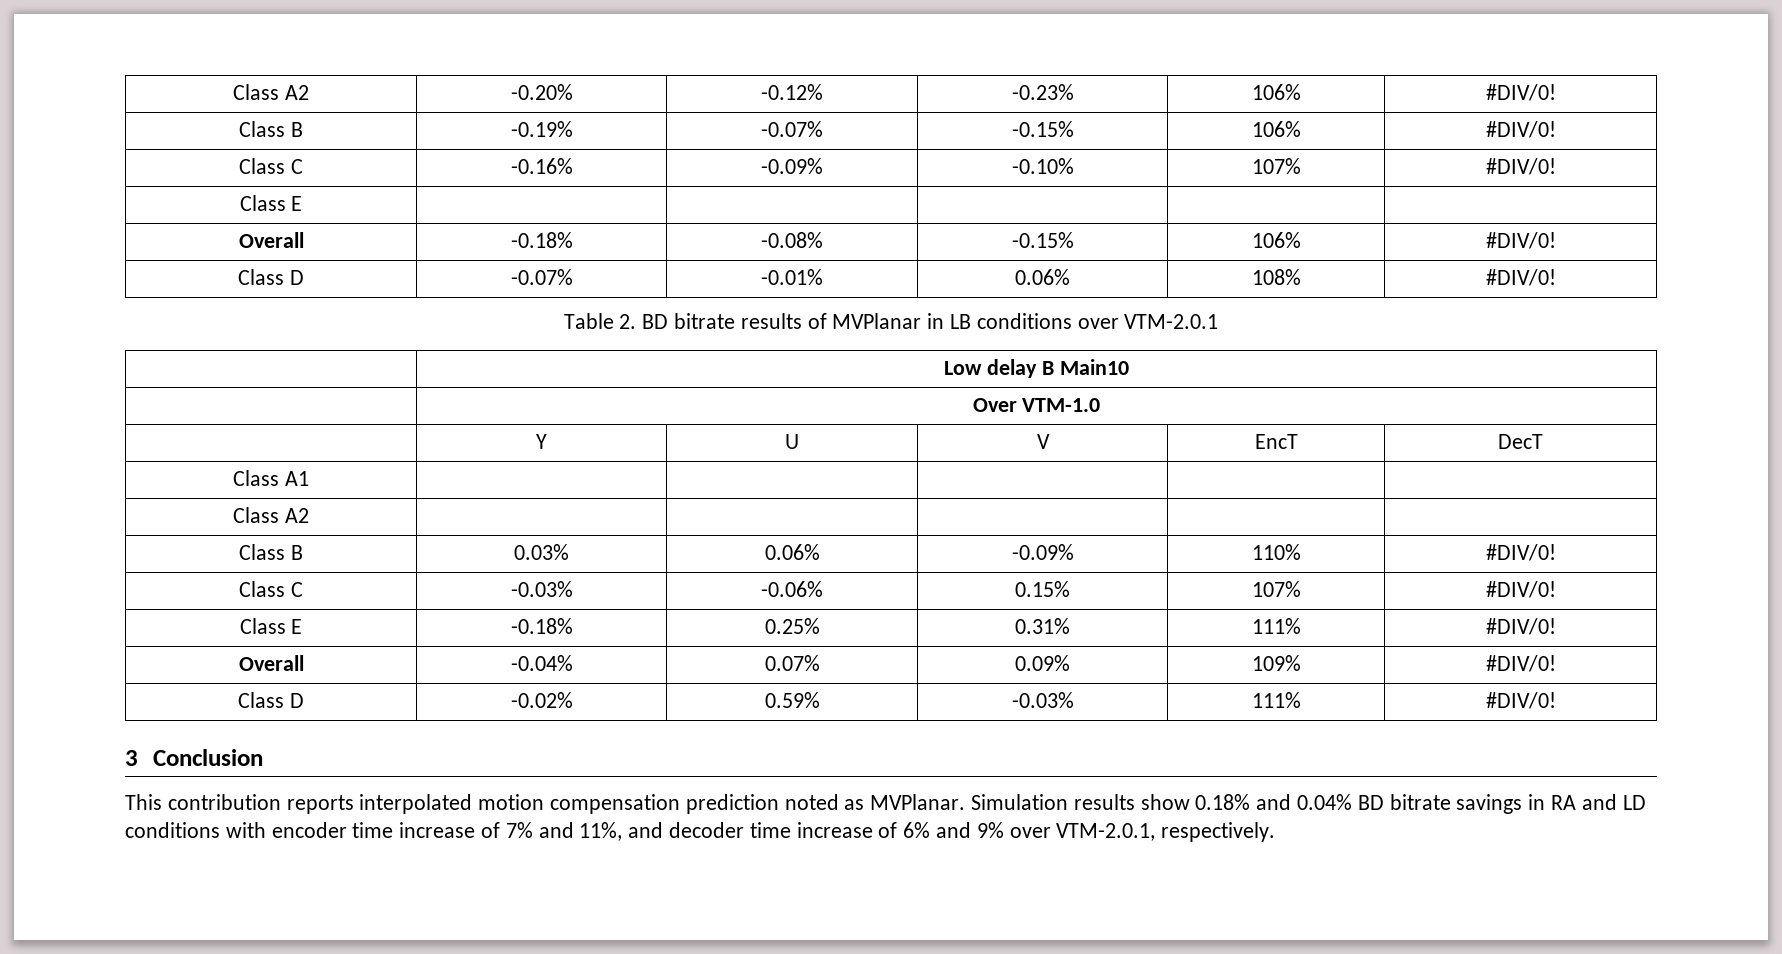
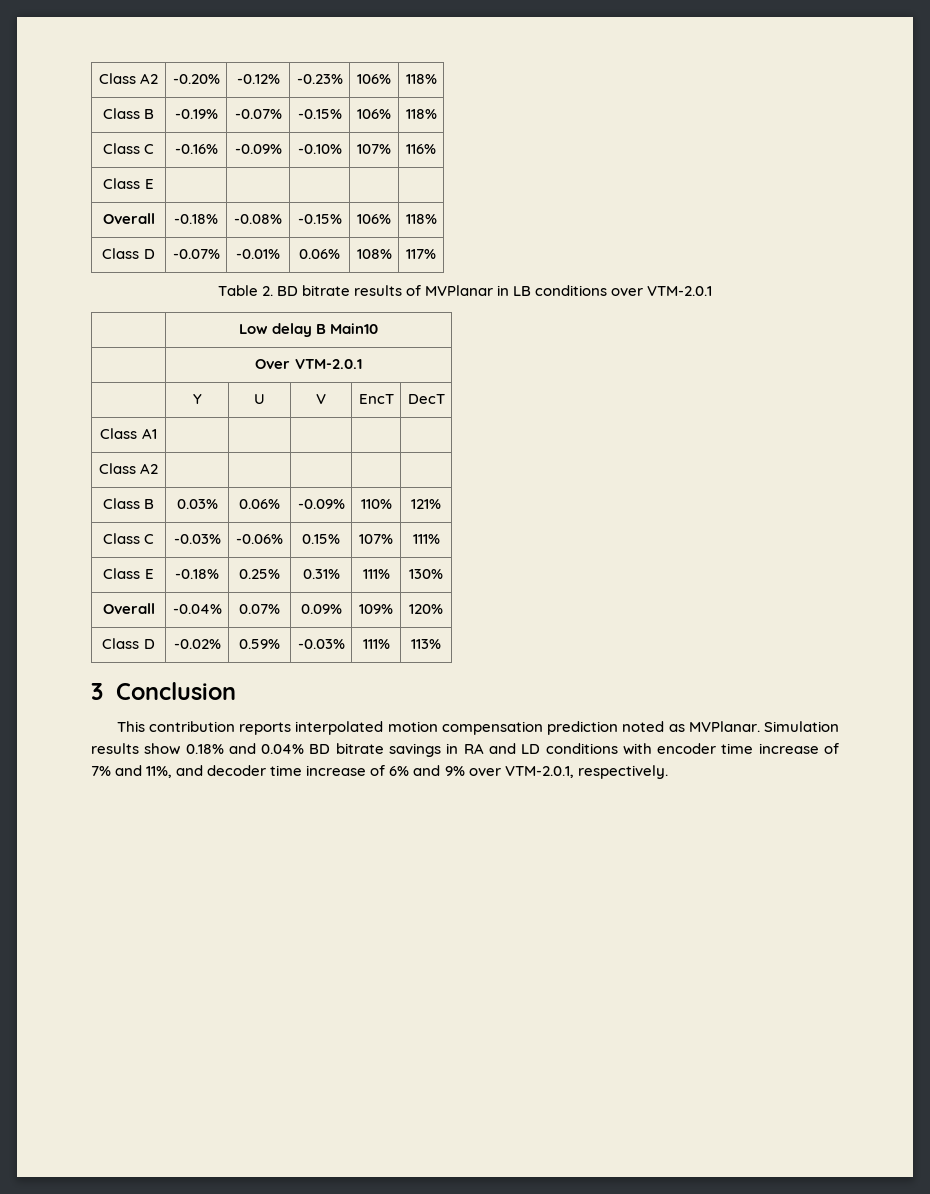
- Class A2 | -0.20% | -0.12% | -0.23% | 106% | #DIV/0!
+ Class A2 | -0.20% | -0.12% | -0.23% | 106% | 118%
- Class B | -0.19% | -0.07% | -0.15% | 106% | #DIV/0!
+ Class B | -0.19% | -0.07% | -0.15% | 106% | 118%
- Class C | -0.16% | -0.09% | -0.10% | 107% | #DIV/0!
+ Class C | -0.16% | -0.09% | -0.10% | 107% | 116%
- Overall | -0.18% | -0.08% | -0.15% | 106% | #DIV/0!
+ Overall | -0.18% | -0.08% | -0.15% | 106% | 118%
- Class D | -0.07% | -0.01% | 0.06% | 108% | #DIV/0!
+ Class D | -0.07% | -0.01% | 0.06% | 108% | 117%
- | Over VTM-1.0
+ | Over VTM-2.0.1
- Class B | 0.03% | 0.06% | -0.09% | 110% | #DIV/0!
+ Class B | 0.03% | 0.06% | -0.09% | 110% | 121%
- Class C | -0.03% | -0.06% | 0.15% | 107% | #DIV/0!
+ Class C | -0.03% | -0.06% | 0.15% | 107% | 111%
- Class E | -0.18% | 0.25% | 0.31% | 111% | #DIV/0!
+ Class E | -0.18% | 0.25% | 0.31% | 111% | 130%
- Overall | -0.04% | 0.07% | 0.09% | 109% | #DIV/0!
+ Overall | -0.04% | 0.07% | 0.09% | 109% | 120%
- Class D | -0.02% | 0.59% | -0.03% | 111% | #DIV/0!
+ Class D | -0.02% | 0.59% | -0.03% | 111% | 113%

